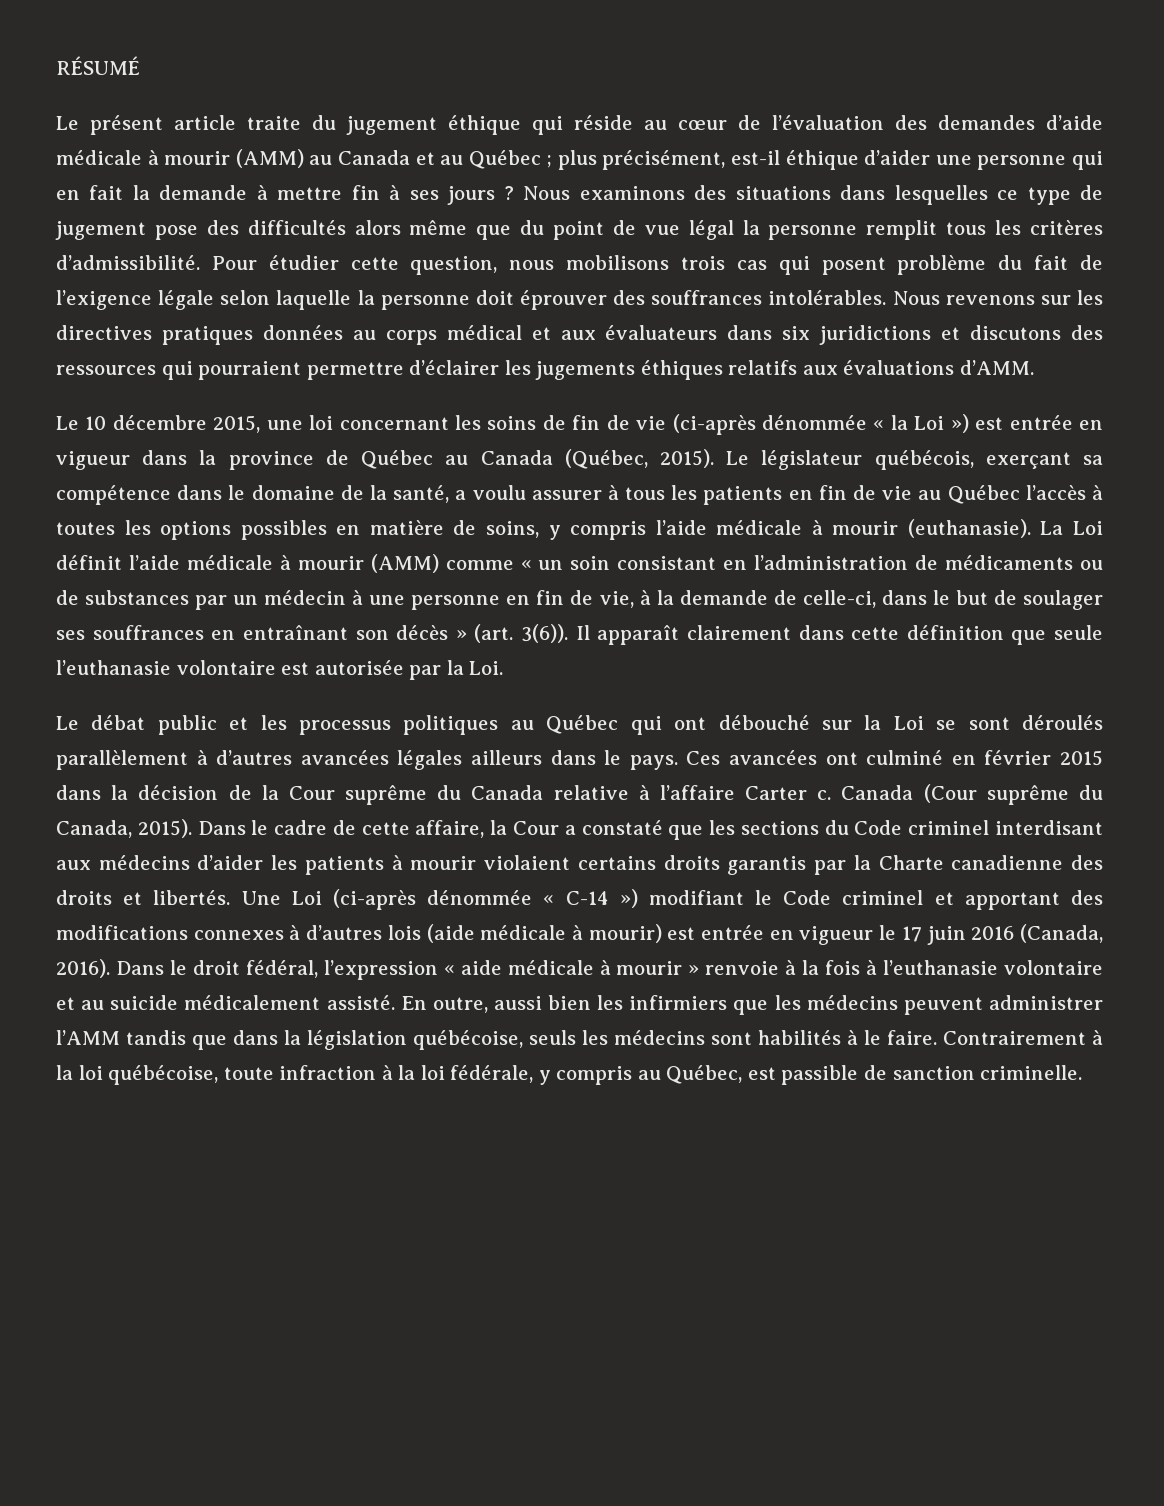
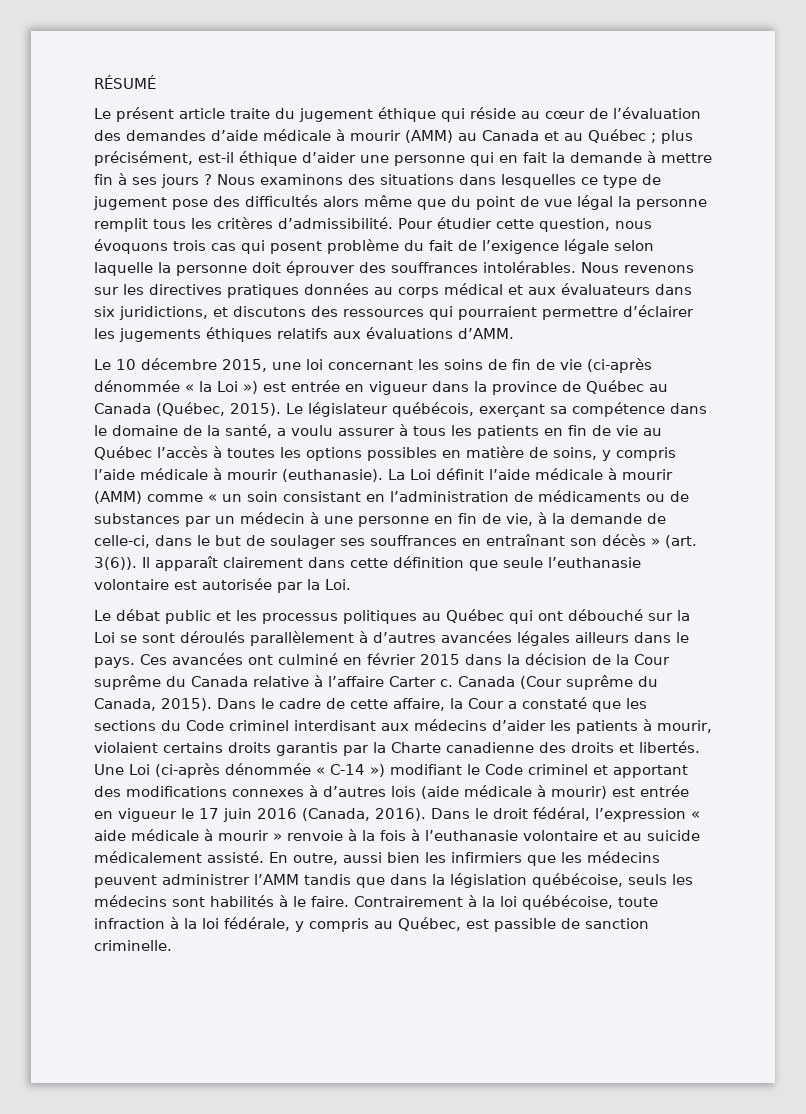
- Pour étudier cette question, nous mobilisons trois cas qui posent problème du fait de l’exigence légale selon laquelle la personne doit éprouver des souffrances intolérables.
+ Pour étudier cette question, nous évoquons trois cas qui posent problème du fait de l’exigence légale selon laquelle la personne doit éprouver des souffrances intolérables.
- Nous revenons sur les directives pratiques données au corps médical et aux évaluateurs dans six juridictions et discutons des ressources qui pourraient permettre d’éclairer les jugements éthiques relatifs aux évaluations d’AMM.
+ Nous revenons sur les directives pratiques données au corps médical et aux évaluateurs dans six juridictions, et discutons des ressources qui pourraient permettre d’éclairer les jugements éthiques relatifs aux évaluations d’AMM.
- Dans le cadre de cette affaire, la Cour a constaté que les sections du Code criminel interdisant aux médecins d’aider les patients à mourir violaient certains droits garantis par la Charte canadienne des droits et libertés.
+ Dans le cadre de cette affaire, la Cour a constaté que les sections du Code criminel interdisant aux médecins d’aider les patients à mourir, violaient certains droits garantis par la Charte canadienne des droits et libertés.

